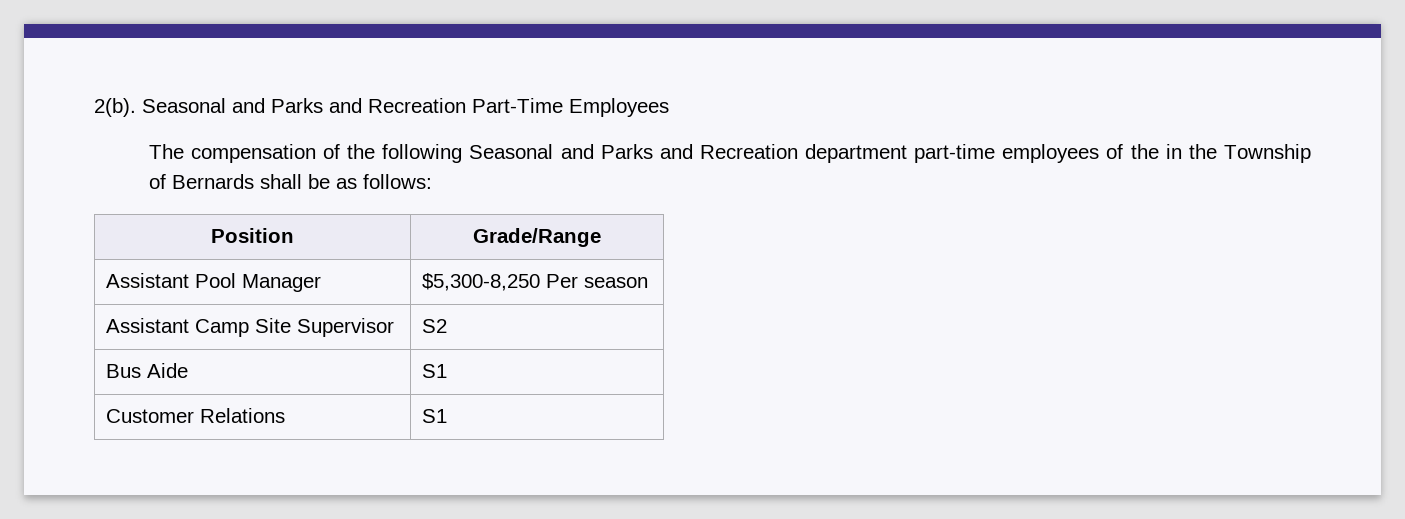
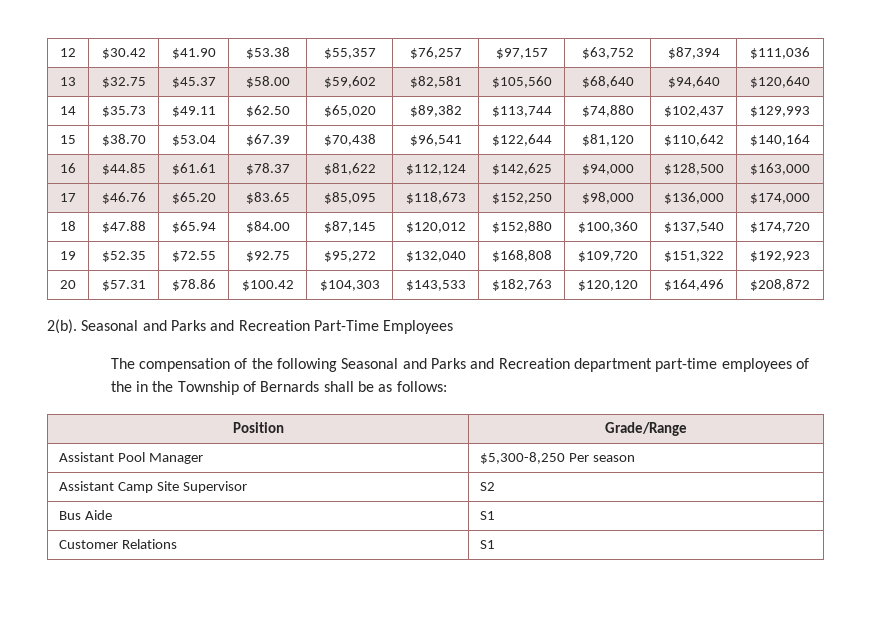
+ 12 | $30.42 | $41.90 | $53.38 | $55,357 | $76,257 | $97,157 | $63,752 | $87,394 | $111,036
+ 13 | $32.75 | $45.37 | $58.00 | $59,602 | $82,581 | $105,560 | $68,640 | $94,640 | $120,640
+ 14 | $35.73 | $49.11 | $62.50 | $65,020 | $89,382 | $113,744 | $74,880 | $102,437 | $129,993
+ 15 | $38.70 | $53.04 | $67.39 | $70,438 | $96,541 | $122,644 | $81,120 | $110,642 | $140,164
+ 16 | $44.85 | $61.61 | $78.37 | $81,622 | $112,124 | $142,625 | $94,000 | $128,500 | $163,000
+ 17 | $46.76 | $65.20 | $83.65 | $85,095 | $118,673 | $152,250 | $98,000 | $136,000 | $174,000
+ 18 | $47.88 | $65.94 | $84.00 | $87,145 | $120,012 | $152,880 | $100,360 | $137,540 | $174,720
+ 19 | $52.35 | $72.55 | $92.75 | $95,272 | $132,040 | $168,808 | $109,720 | $151,322 | $192,923
+ 20 | $57.31 | $78.86 | $100.42 | $104,303 | $143,533 | $182,763 | $120,120 | $164,496 | $208,872

